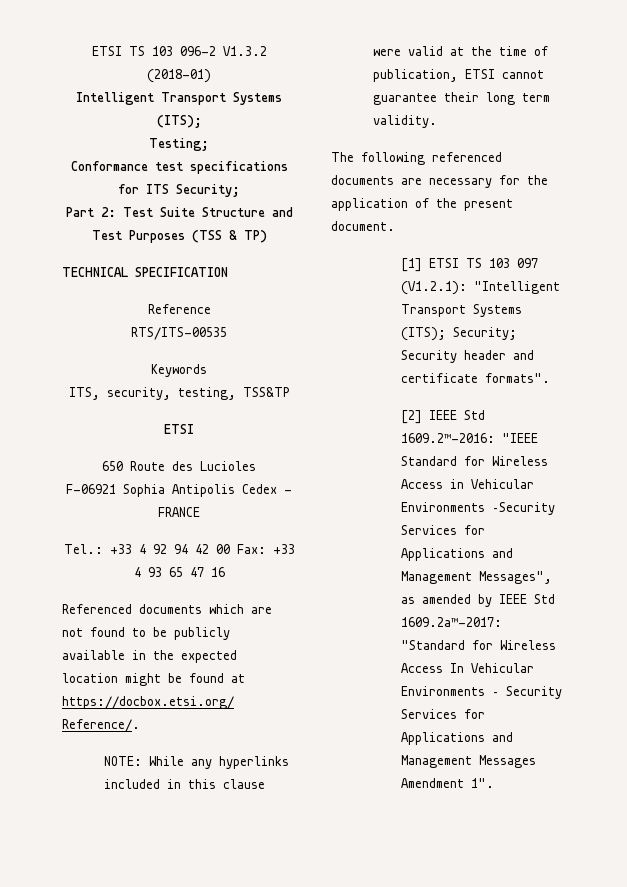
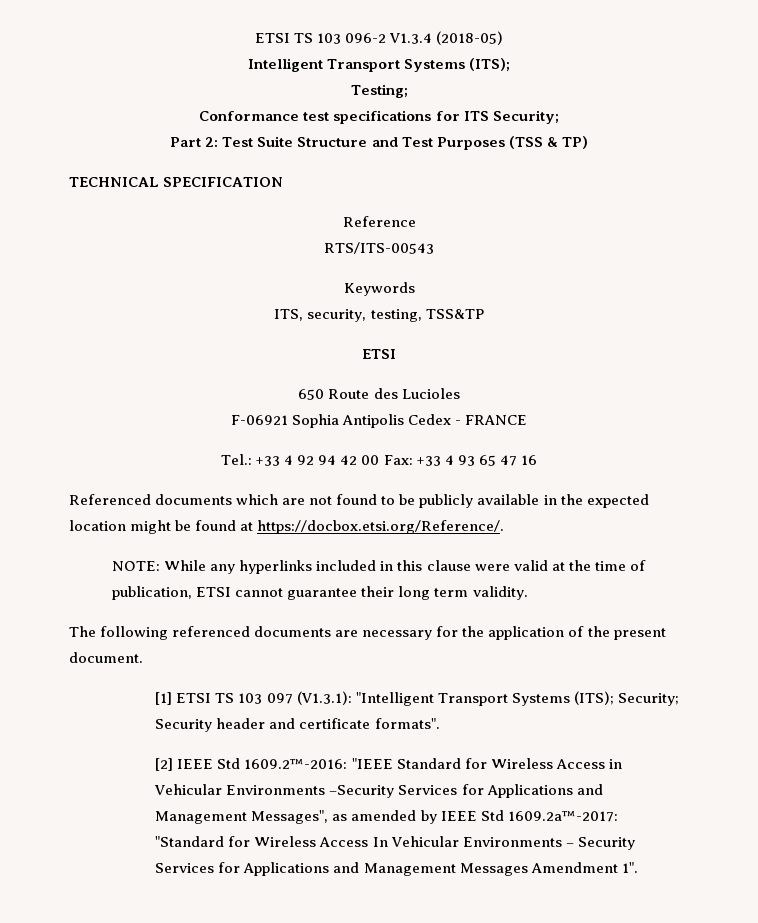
- ETSI TS 103 096-2 V1.3.2 (2018-01)
+ ETSI TS 103 096-2 V1.3.4 (2018-05)
- RTS/ITS-00535
+ RTS/ITS-00543
- [1] ETSI TS 103 097 (V1.2.1): "Intelligent Transport Systems (ITS); Security; Security header and certificate formats".
+ [1] ETSI TS 103 097 (V1.3.1): "Intelligent Transport Systems (ITS); Security; Security header and certificate formats".

